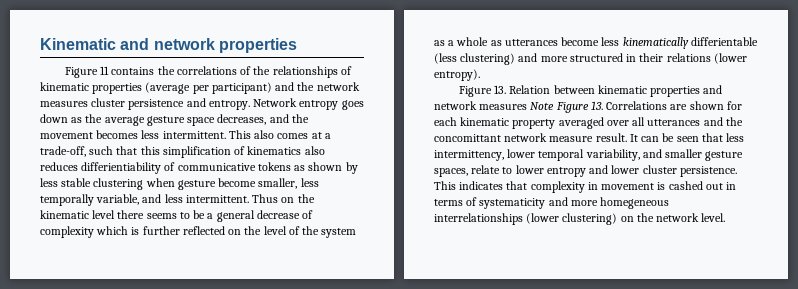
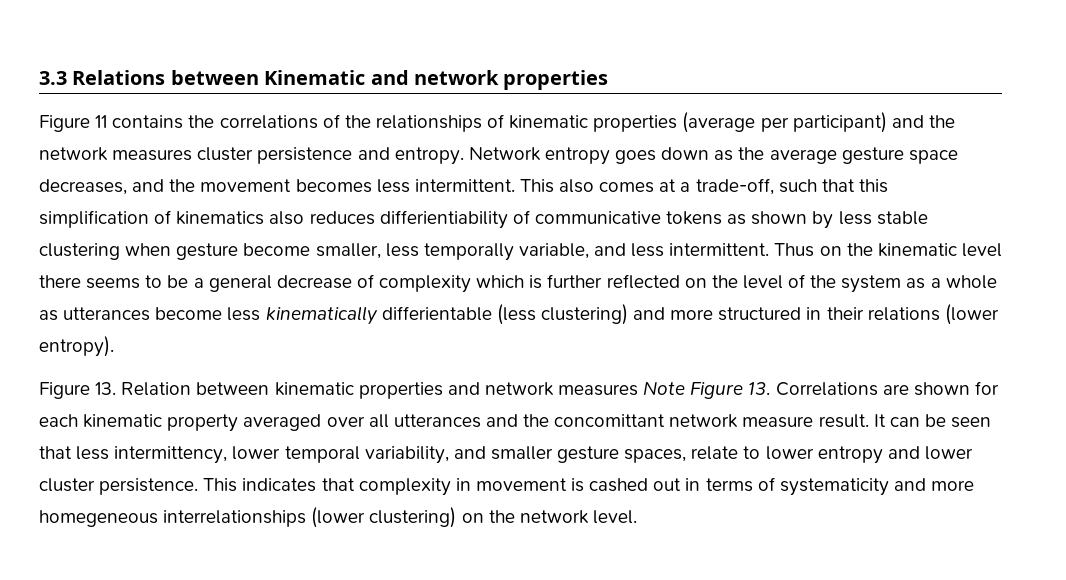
- Kinematic and network properties
+ 3.3 Relations between Kinematic and network properties

